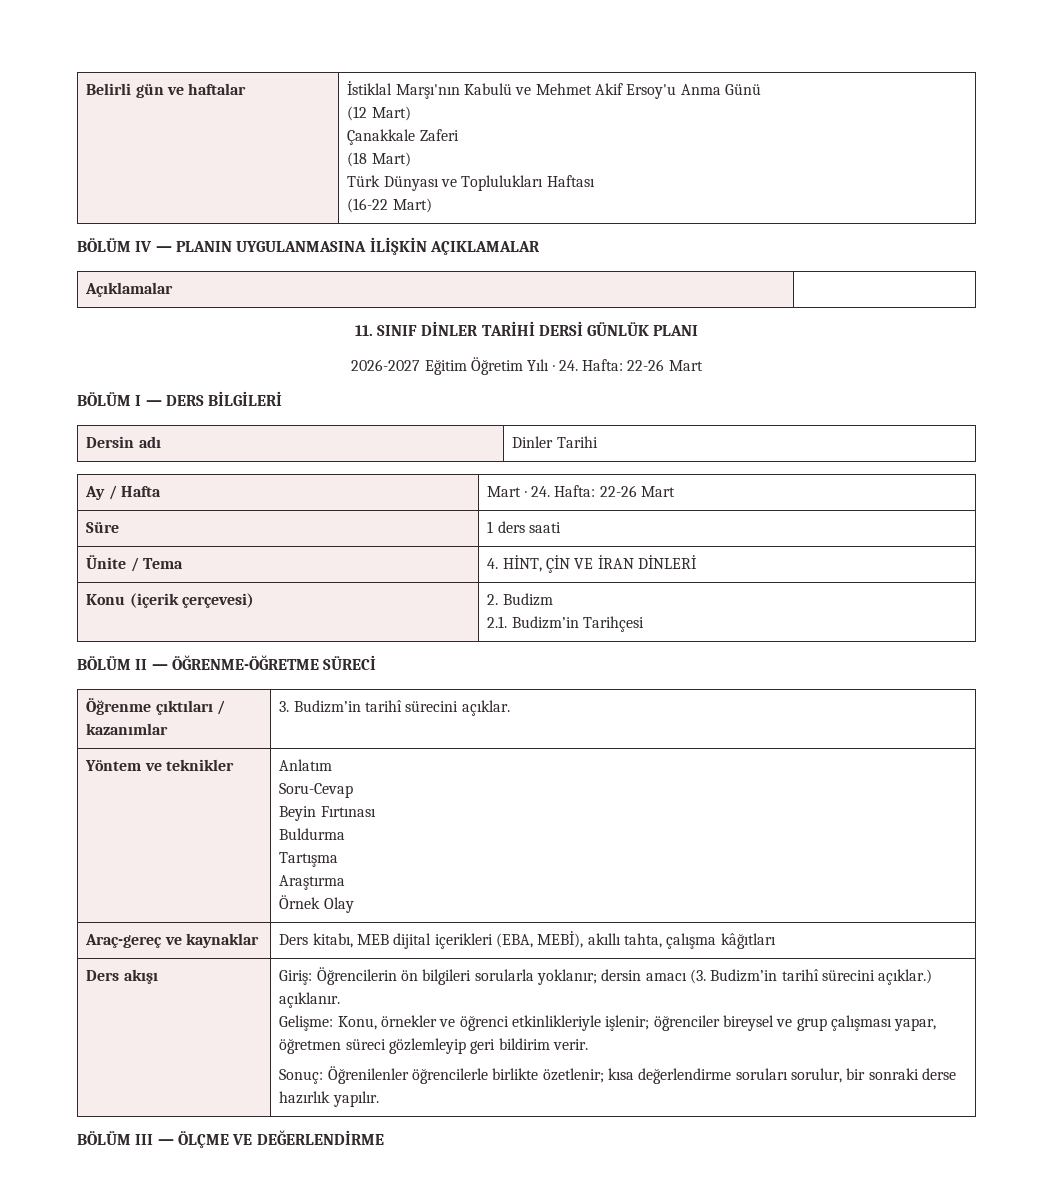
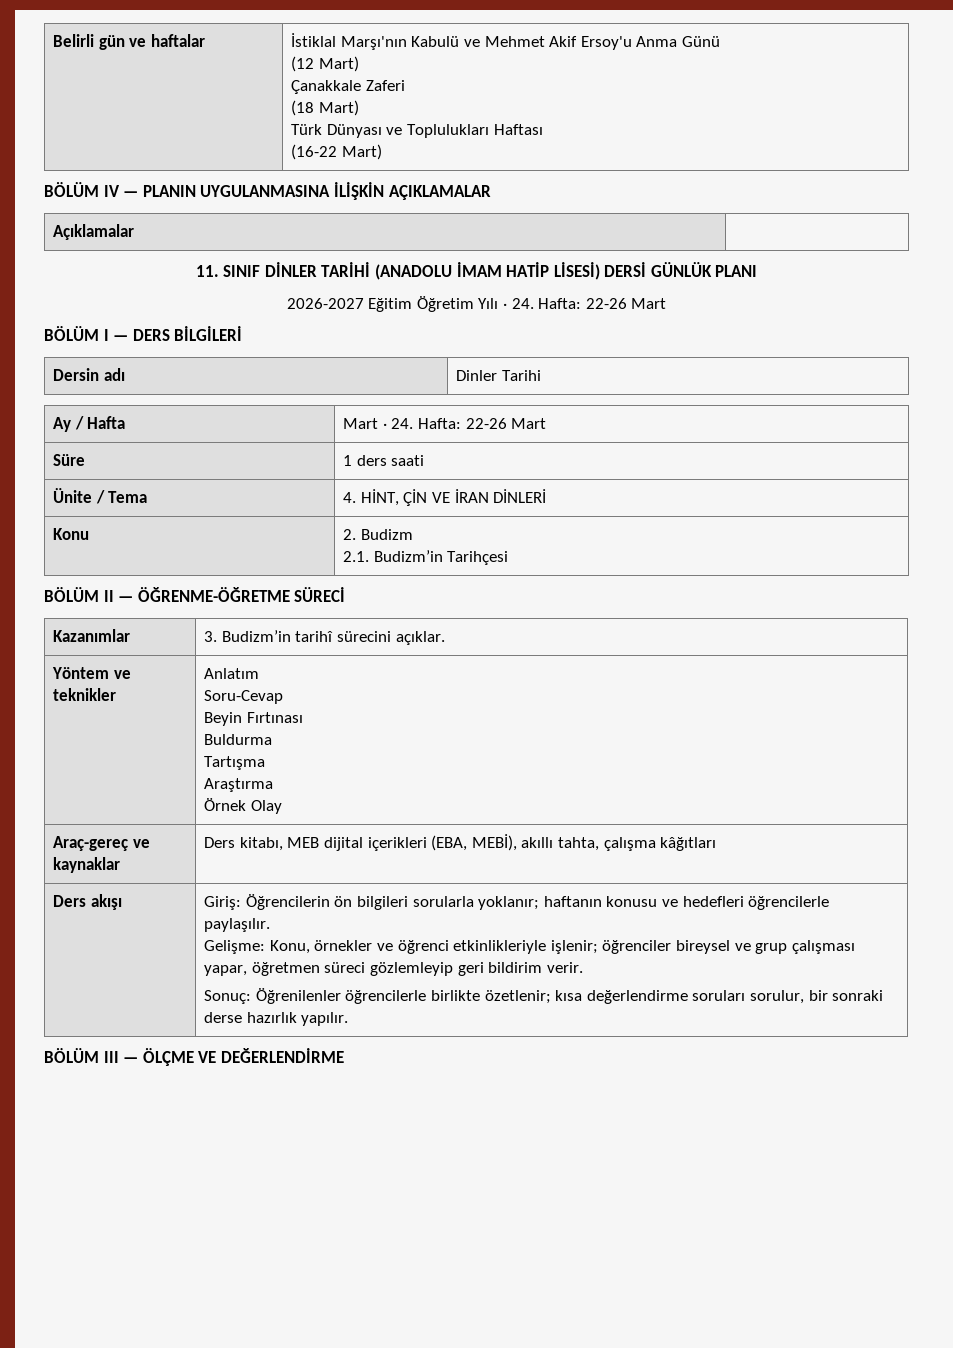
- 11. SINIF DİNLER TARİHİ DERSİ GÜNLÜK PLANI
+ 11. SINIF DİNLER TARİHİ (ANADOLU İMAM HATİP LİSESİ) DERSİ GÜNLÜK PLANI
- Konu (içerik çerçevesi) | 2. Budizm
+ Konu | 2. Budizm
- Öğrenme çıktıları / kazanımlar | 3. Budizm’in tarihî sürecini açıklar.
+ Kazanımlar | 3. Budizm’in tarihî sürecini açıklar.
- Giriş: Öğrencilerin ön bilgileri sorularla yoklanır; dersin amacı (3. Budizm’in tarihî sürecini açıklar.) açıklanır.
+ Giriş: Öğrencilerin ön bilgileri sorularla yoklanır; haftanın konusu ve hedefleri öğrencilerle paylaşılır.

